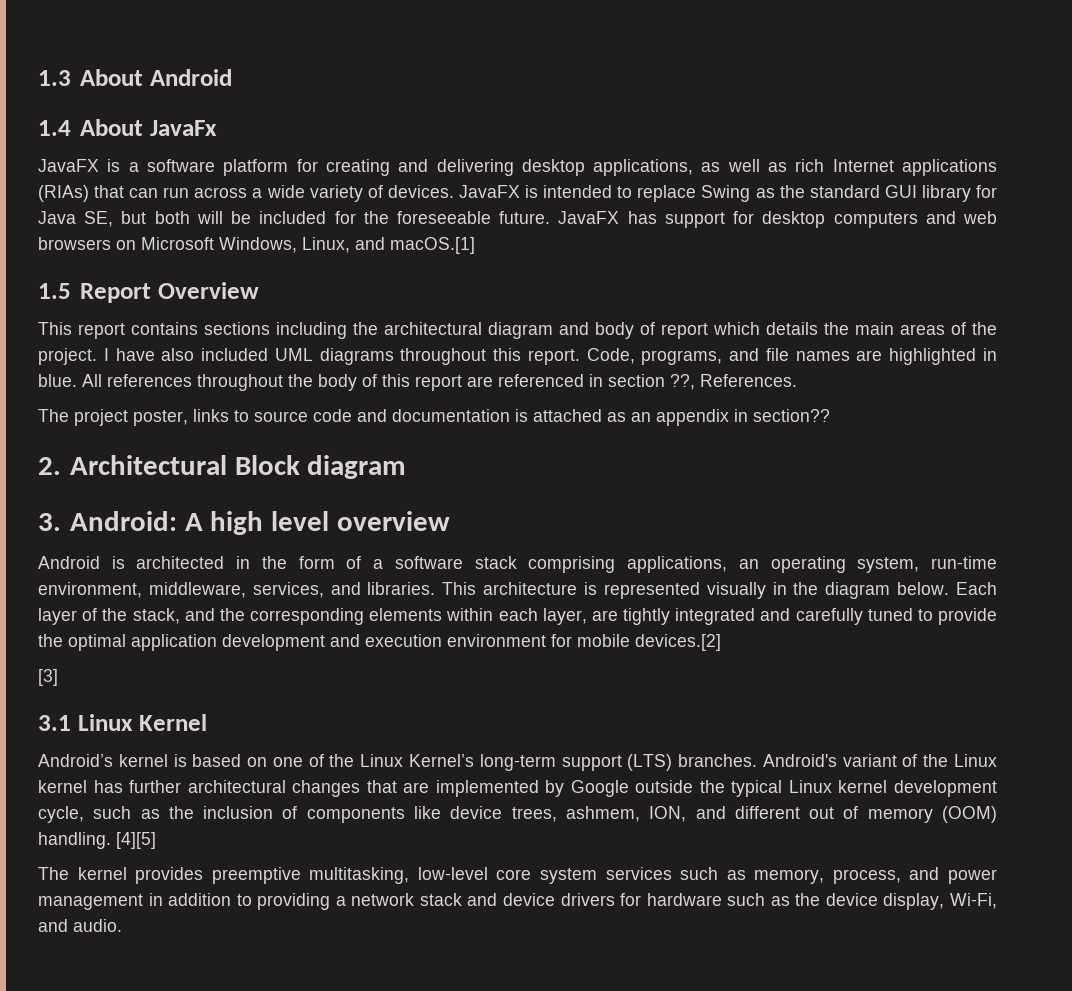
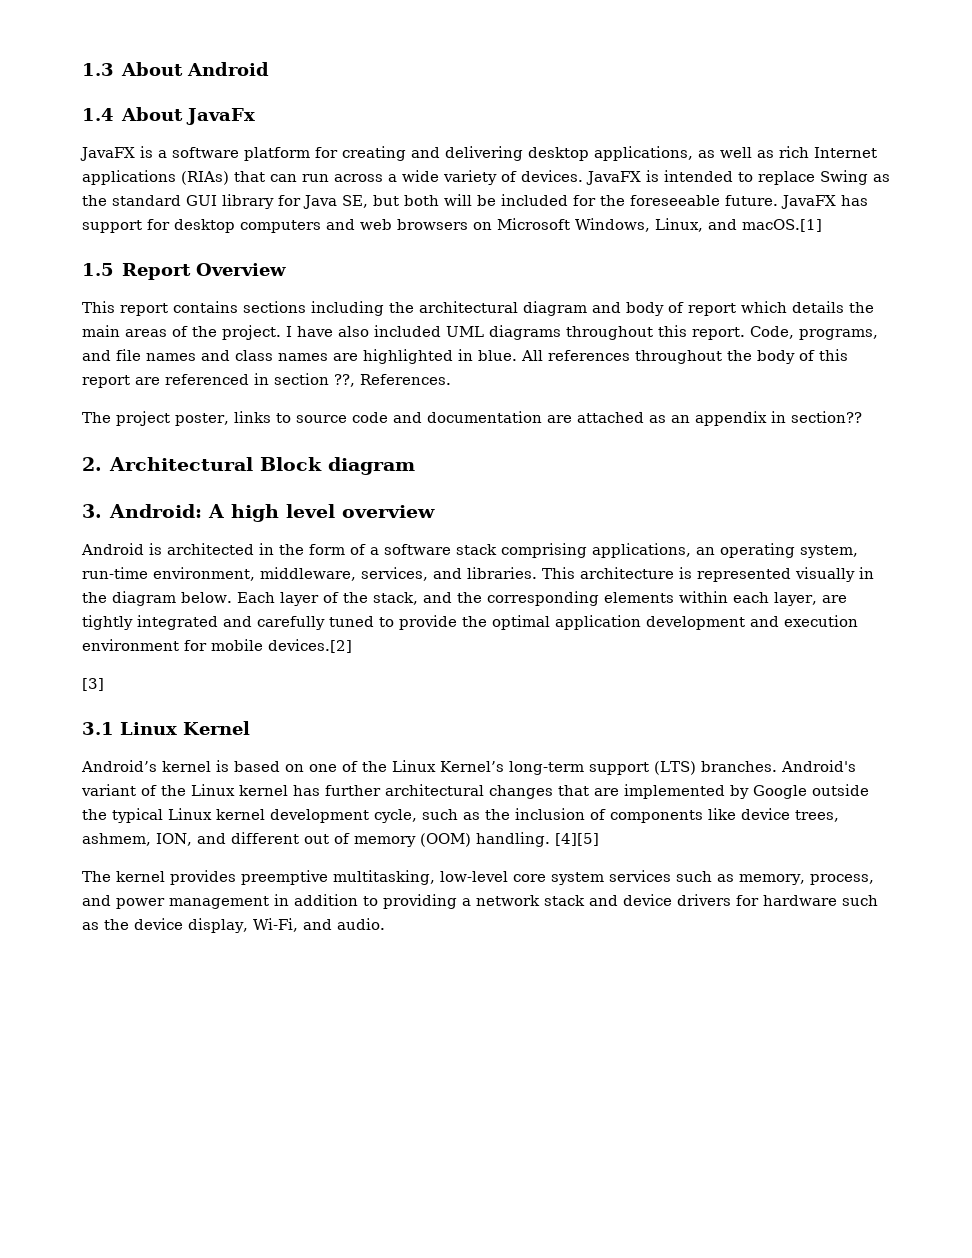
- Code, programs, and file names are highlighted in blue.
+ Code, programs, and file names and class names are highlighted in blue.
- The project poster, links to source code and documentation is attached as an appendix in section??
+ The project poster, links to source code and documentation are attached as an appendix in section??

